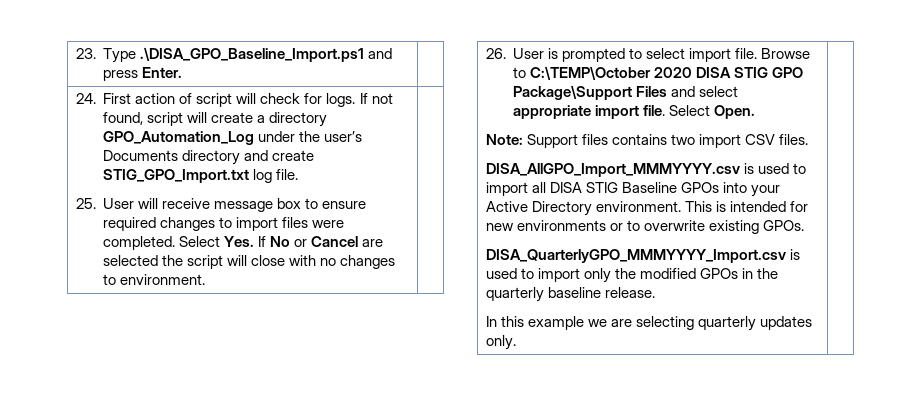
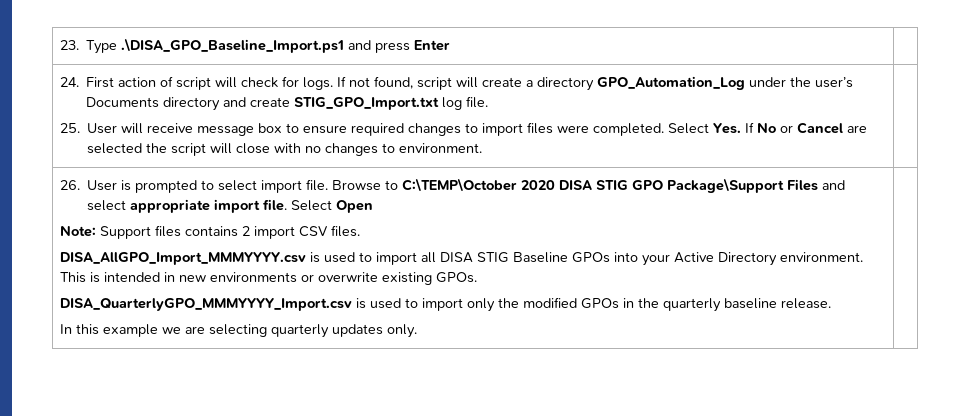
- 23. Type .\DISA_GPO_Baseline_Import.ps1 and press Enter. |
+ 23. Type .\DISA_GPO_Baseline_Import.ps1 and press Enter |
- Select Open.
+ Select Open
- Note: Support files contains two import CSV files.
+ Note: Support files contains 2 import CSV files.
- This is intended for new environments or to overwrite existing GPOs.
+ This is intended in new environments or overwrite existing GPOs.

